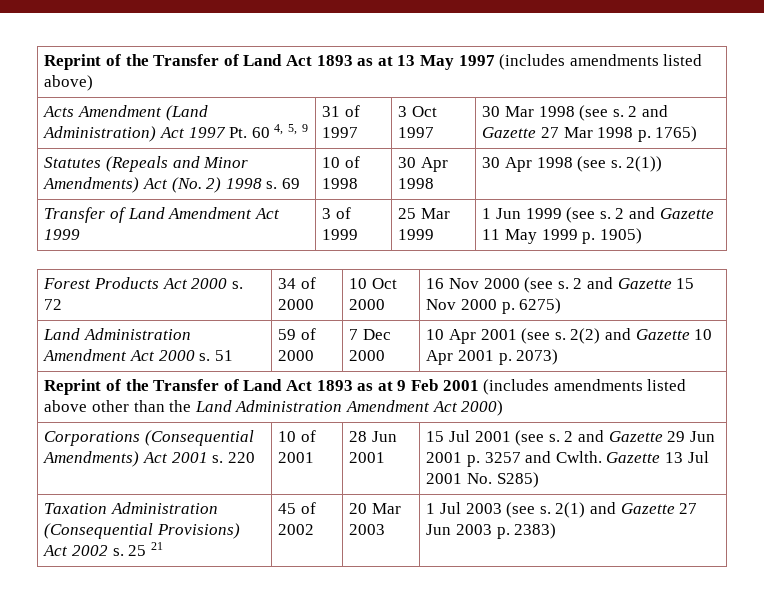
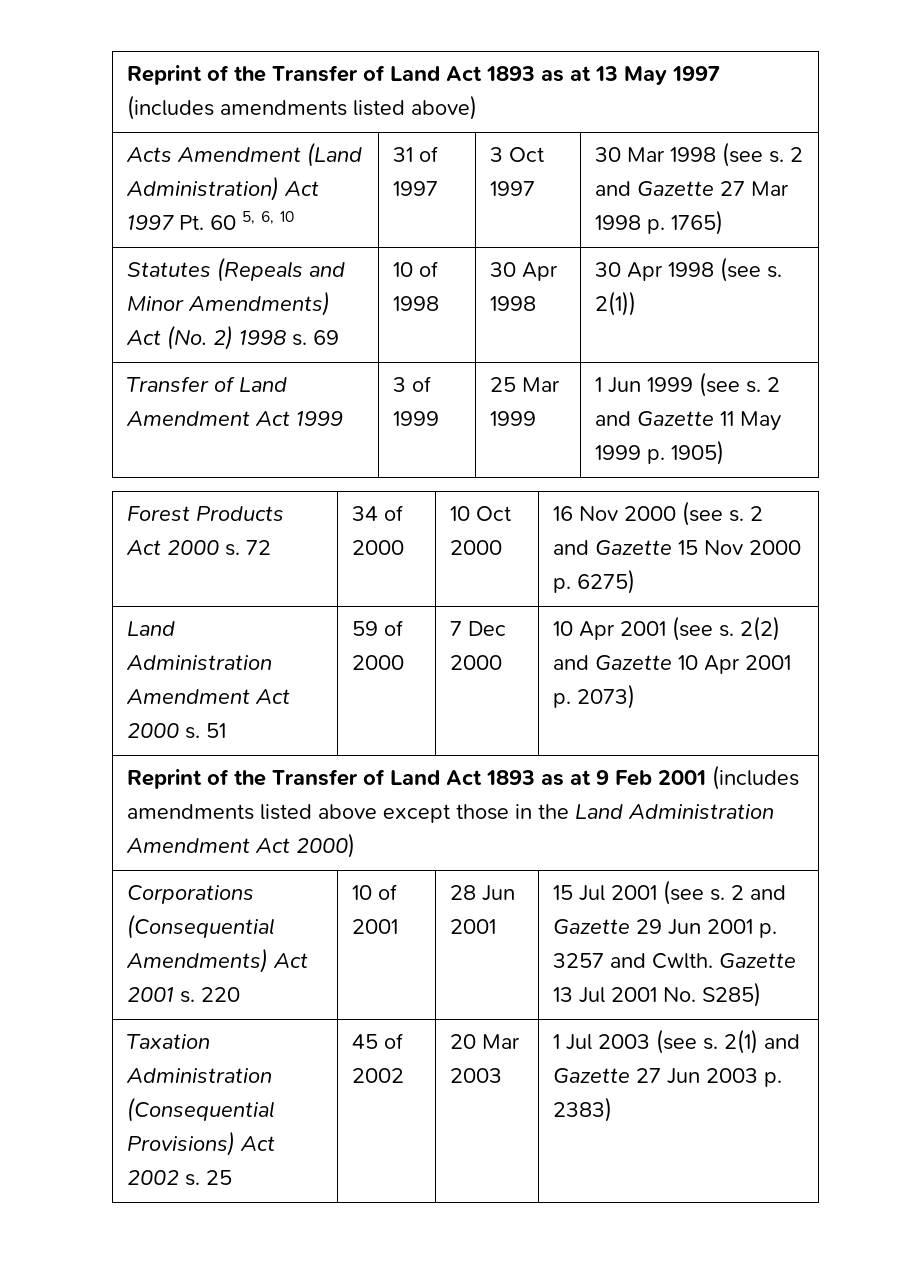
- Acts Amendment (Land Administration) Act 1997 Pt. 60 4, 5, 9 | 31 of 1997 | 3 Oct 1997 | 30 Mar 1998 (see s. 2 and Gazette 27 Mar 1998 p. 1765)
+ Acts Amendment (Land Administration) Act 1997 Pt. 60 5, 6, 10 | 31 of 1997 | 3 Oct 1997 | 30 Mar 1998 (see s. 2 and Gazette 27 Mar 1998 p. 1765)
- Reprint of the Transfer of Land Act 1893 as at 9 Feb 2001 (includes amendments listed above other than the Land Administration Amendment Act 2000)
+ Reprint of the Transfer of Land Act 1893 as at 9 Feb 2001 (includes amendments listed above except those in the Land Administration Amendment Act 2000)
- Taxation Administration (Consequential Provisions) Act 2002 s. 25 21 | 45 of 2002 | 20 Mar 2003 | 1 Jul 2003 (see s. 2(1) and Gazette 27 Jun 2003 p. 2383)
+ Taxation Administration (Consequential Provisions) Act 2002 s. 25 | 45 of 2002 | 20 Mar 2003 | 1 Jul 2003 (see s. 2(1) and Gazette 27 Jun 2003 p. 2383)

